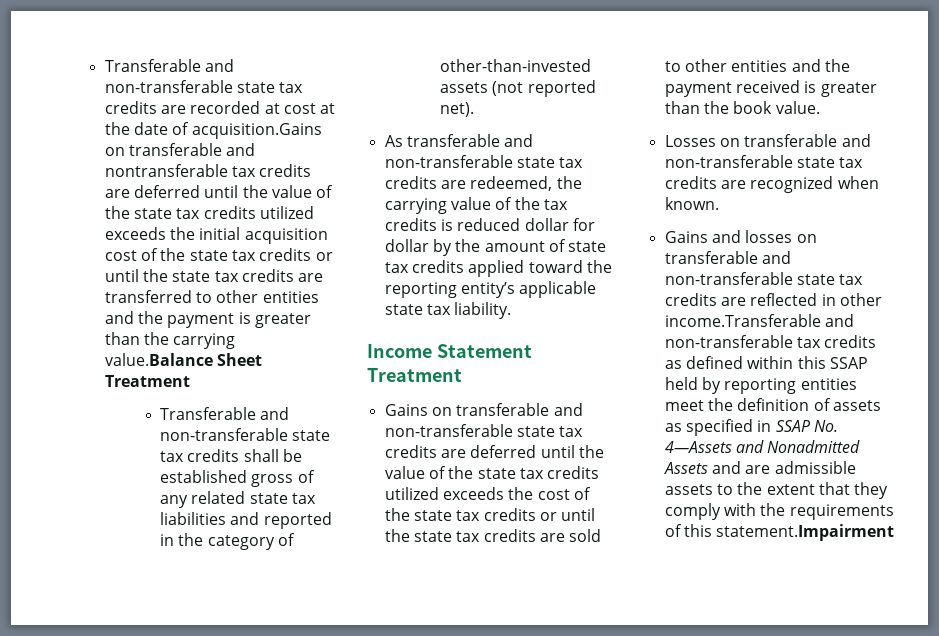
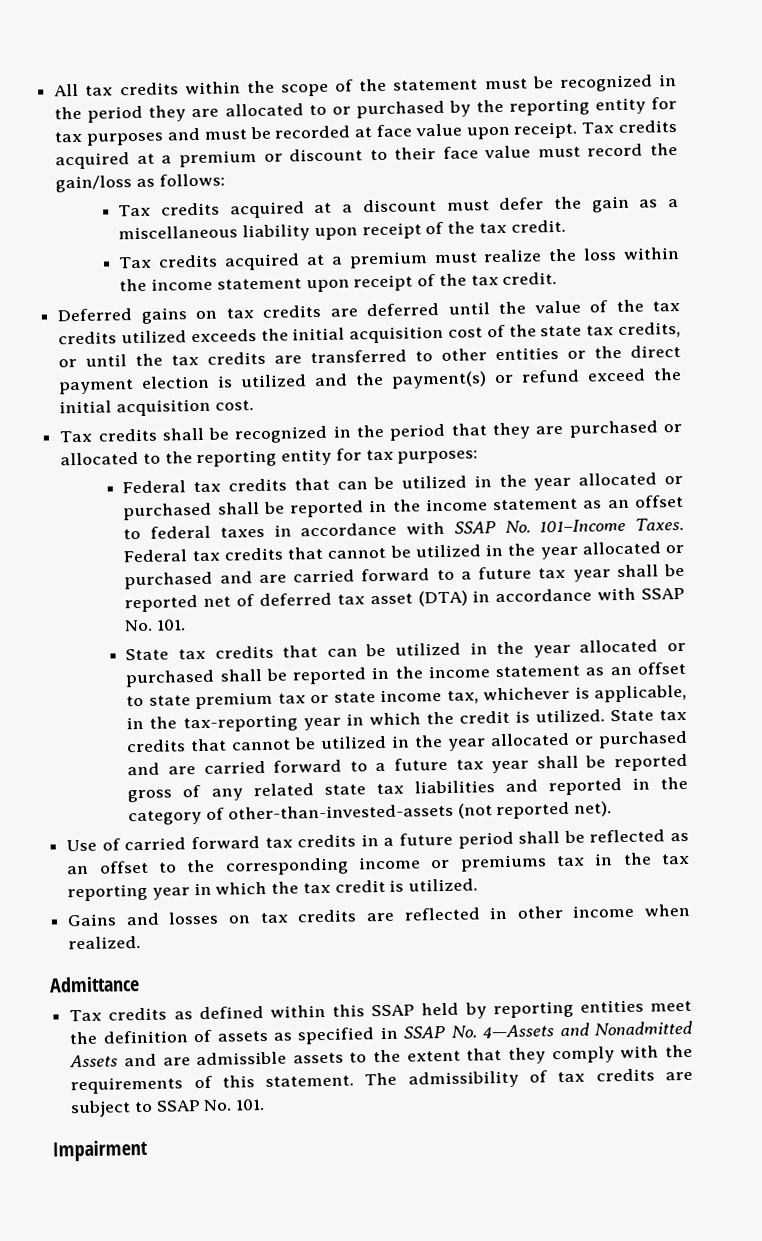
- Transferable and non-transferable state tax credits are recorded at cost at the date of acquisition.Gains on transferable and nontransferable tax credits are deferred until the value of the state tax credits utilized exceeds the initial acquisition cost of the state tax credits or until the state tax credits are transferred to other entities and the payment is greater than the carrying value.Balance Sheet Treatment
- Transferable and non-transferable state tax credits shall be established gross of any related state tax liabilities and reported in the category of other-than-invested assets (not reported net).
+ All tax credits within the scope of the statement must be recognized in the period they are allocated to or purchased by the reporting entity for tax purposes and must be recorded at face value upon receipt. Tax credits acquired at a premium or discount to their face value must record the gain/loss as follows:
+ Tax credits acquired at a discount must defer the gain as a miscellaneous liability upon receipt of the tax credit.
+ Tax credits acquired at a premium must realize the loss within the income statement upon receipt of the tax credit.
+ Deferred gains on tax credits are deferred until the value of the tax credits utilized exceeds the initial acquisition cost of the state tax credits, or until the tax credits are transferred to other entities or the direct payment election is utilized and the payment(s) or refund exceed the initial acquisition cost.
+ Tax credits shall be recognized in the period that they are purchased or allocated to the reporting entity for tax purposes:
+ Federal tax credits that can be utilized in the year allocated or purchased shall be reported in the income statement as an offset to federal taxes in accordance with SSAP No. 101–Income Taxes. Federal tax credits that cannot be utilized in the year allocated or purchased and are carried forward to a future tax year shall be reported net of deferred tax asset (DTA) in accordance with SSAP No. 101.
+ State tax credits that can be utilized in the year allocated or purchased shall be reported in the income statement as an offset to state premium tax or state income tax, whichever is applicable, in the tax-reporting year in which the credit is utilized. State tax credits that cannot be utilized in the year allocated or purchased and are carried forward to a future tax year shall be reported gross of any related state tax liabilities and reported in the category of other-than-invested-assets (not reported net).
- As transferable and non-transferable state tax credits are redeemed, the carrying value of the tax credits is reduced dollar for dollar by the amount of state tax credits applied toward the reporting entity’s applicable state tax liability.
- Income Statement Treatment
- Gains on transferable and non-transferable state tax credits are deferred until the value of the state tax credits utilized exceeds the cost of the state tax credits or until the state tax credits are sold to other entities and the payment received is greater than the book value.
- Losses on transferable and non-transferable state tax credits are recognized when known.
+ Use of carried forward tax credits in a future period shall be reflected as an offset to the corresponding income or premiums tax in the tax reporting year in which the tax credit is utilized.
- Gains and losses on transferable and non-transferable state tax credits are reflected in other income.Transferable and non-transferable tax credits as defined within this SSAP held by reporting entities meet the definition of assets as specified in SSAP No. 4—Assets and Nonadmitted Assets and are admissible assets to the extent that they comply with the requirements of this statement.Impairment
+ Gains and losses on tax credits are reflected in other income when realized.
+ Admittance
+ Tax credits as defined within this SSAP held by reporting entities meet the definition of assets as specified in SSAP No. 4—Assets and Nonadmitted Assets and are admissible assets to the extent that they comply with the requirements of this statement. The admissibility of tax credits are subject to SSAP No. 101.
+ Impairment

